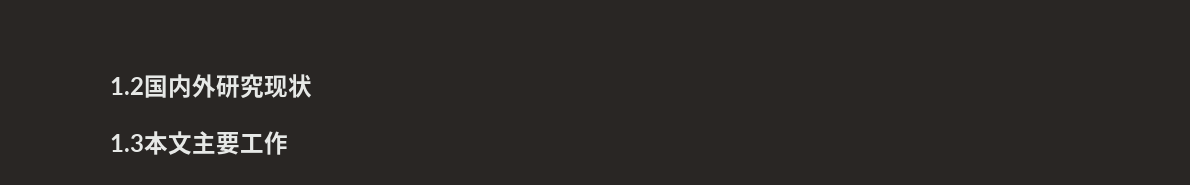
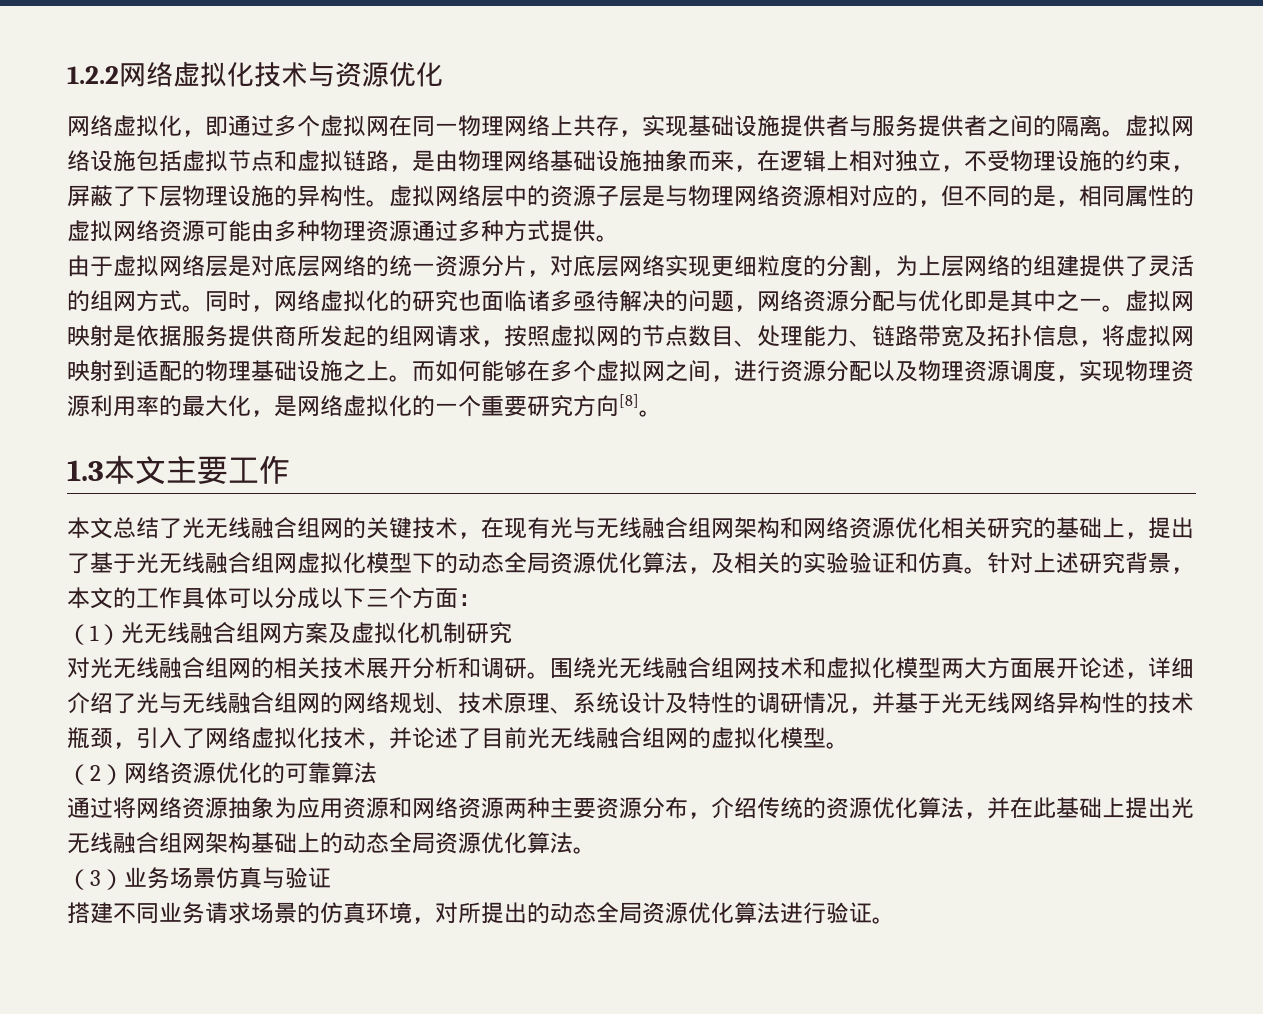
- 1.2国内外研究现状
+ 1.2.2网络虚拟化技术与资源优化
+ 网络虚拟化，即通过多个虚拟网在同一物理网络上共存，实现基础设施提供者与服务提供者之间的隔离。虚拟网络设施包括虚拟节点和虚拟链路，是由物理网络基础设施抽象而来，在逻辑上相对独立，不受物理设施的约束，屏蔽了下层物理设施的异构性。虚拟网络层中的资源子层是与物理网络资源相对应的，但不同的是，相同属性的虚拟网络资源可能由多种物理资源通过多种方式提供。
+ 由于虚拟网络层是对底层网络的统一资源分片，对底层网络实现更细粒度的分割，为上层网络的组建提供了灵活的组网方式。同时，网络虚拟化的研究也面临诸多亟待解决的问题，网络资源分配与优化即是其中之一。虚拟网映射是依据服务提供商所发起的组网请求，按照虚拟网的节点数目、处理能力、链路带宽及拓扑信息，将虚拟网映射到适配的物理基础设施之上。而如何能够在多个虚拟网之间，进行资源分配以及物理资源调度，实现物理资源利用率的最大化，是网络虚拟化的一个重要研究方向[8]。
  1.3本文主要工作
+ 本文总结了光无线融合组网的关键技术，在现有光与无线融合组网架构和网络资源优化相关研究的基础上，提出了基于光无线融合组网虚拟化模型下的动态全局资源优化算法，及相关的实验验证和仿真。针对上述研究背景，本文的工作具体可以分成以下三个方面：
+ （1）光无线融合组网方案及虚拟化机制研究
+ 对光无线融合组网的相关技术展开分析和调研。围绕光无线融合组网技术和虚拟化模型两大方面展开论述，详细介绍了光与无线融合组网的网络规划、技术原理、系统设计及特性的调研情况，并基于光无线网络异构性的技术瓶颈，引入了网络虚拟化技术，并论述了目前光无线融合组网的虚拟化模型。
+ （2）网络资源优化的可靠算法
+ 通过将网络资源抽象为应用资源和网络资源两种主要资源分布，介绍传统的资源优化算法，并在此基础上提出光无线融合组网架构基础上的动态全局资源优化算法。
+ （3）业务场景仿真与验证
+ 搭建不同业务请求场景的仿真环境，对所提出的动态全局资源优化算法进行验证。

